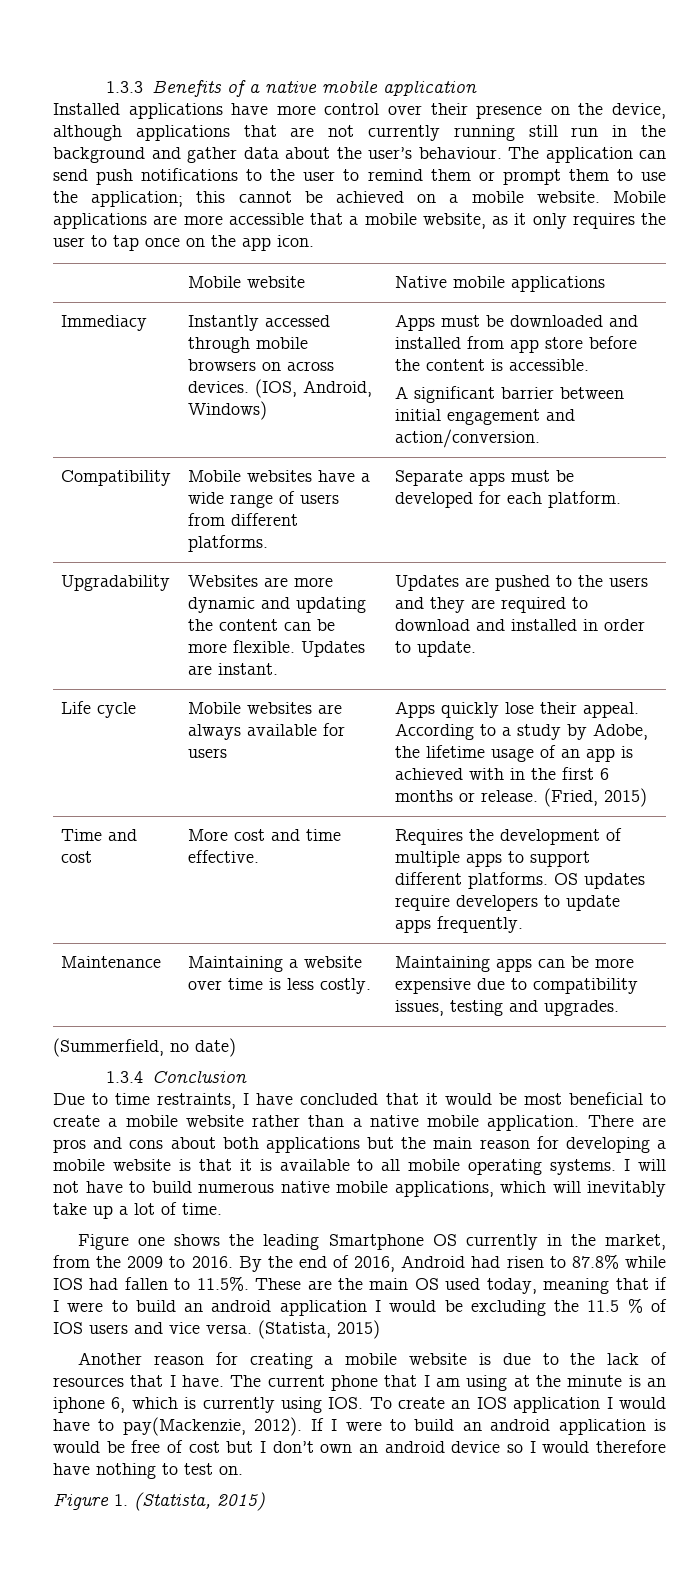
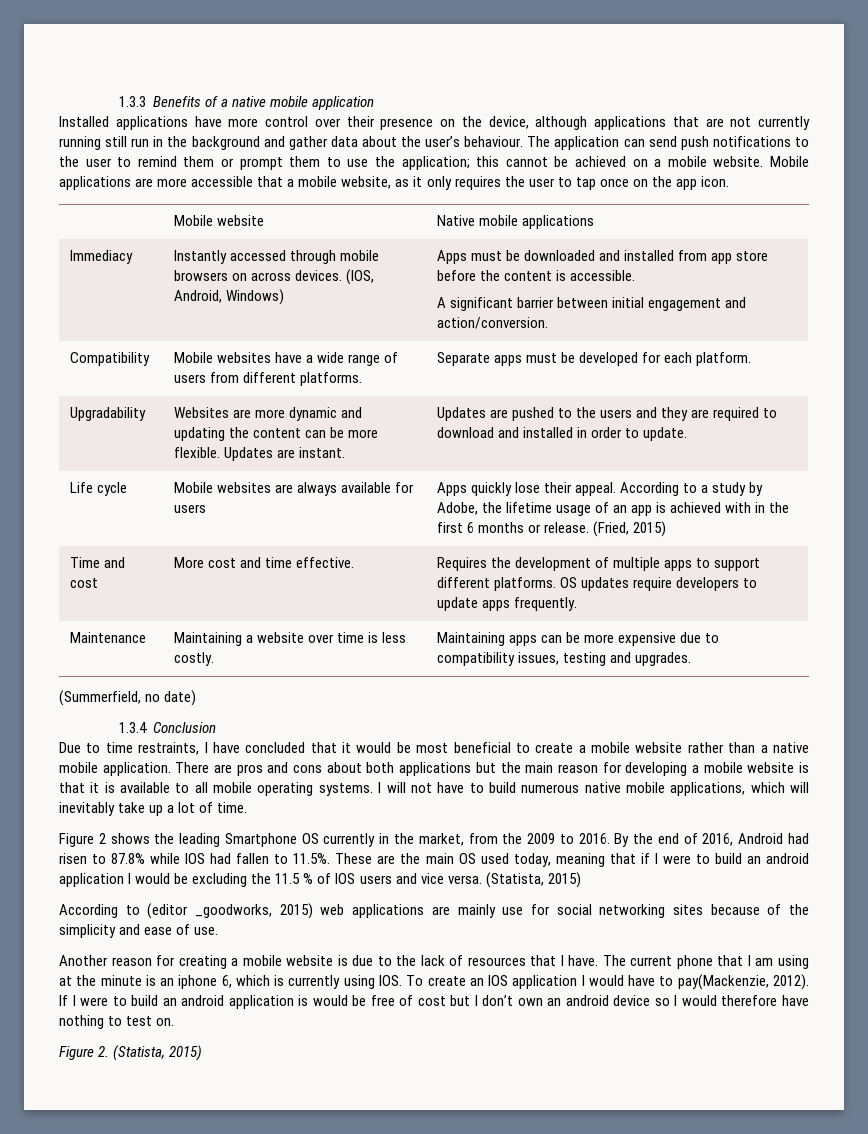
- Figure one shows the leading Smartphone OS currently in the market, from the 2009 to 2016.
+ Figure 2 shows the leading Smartphone OS currently in the market, from the 2009 to 2016.
+ According to (editor _goodworks, 2015) web applications are mainly use for social networking sites because of the simplicity and ease of use.
- Figure 1. (Statista, 2015)
+ Figure 2. (Statista, 2015)

